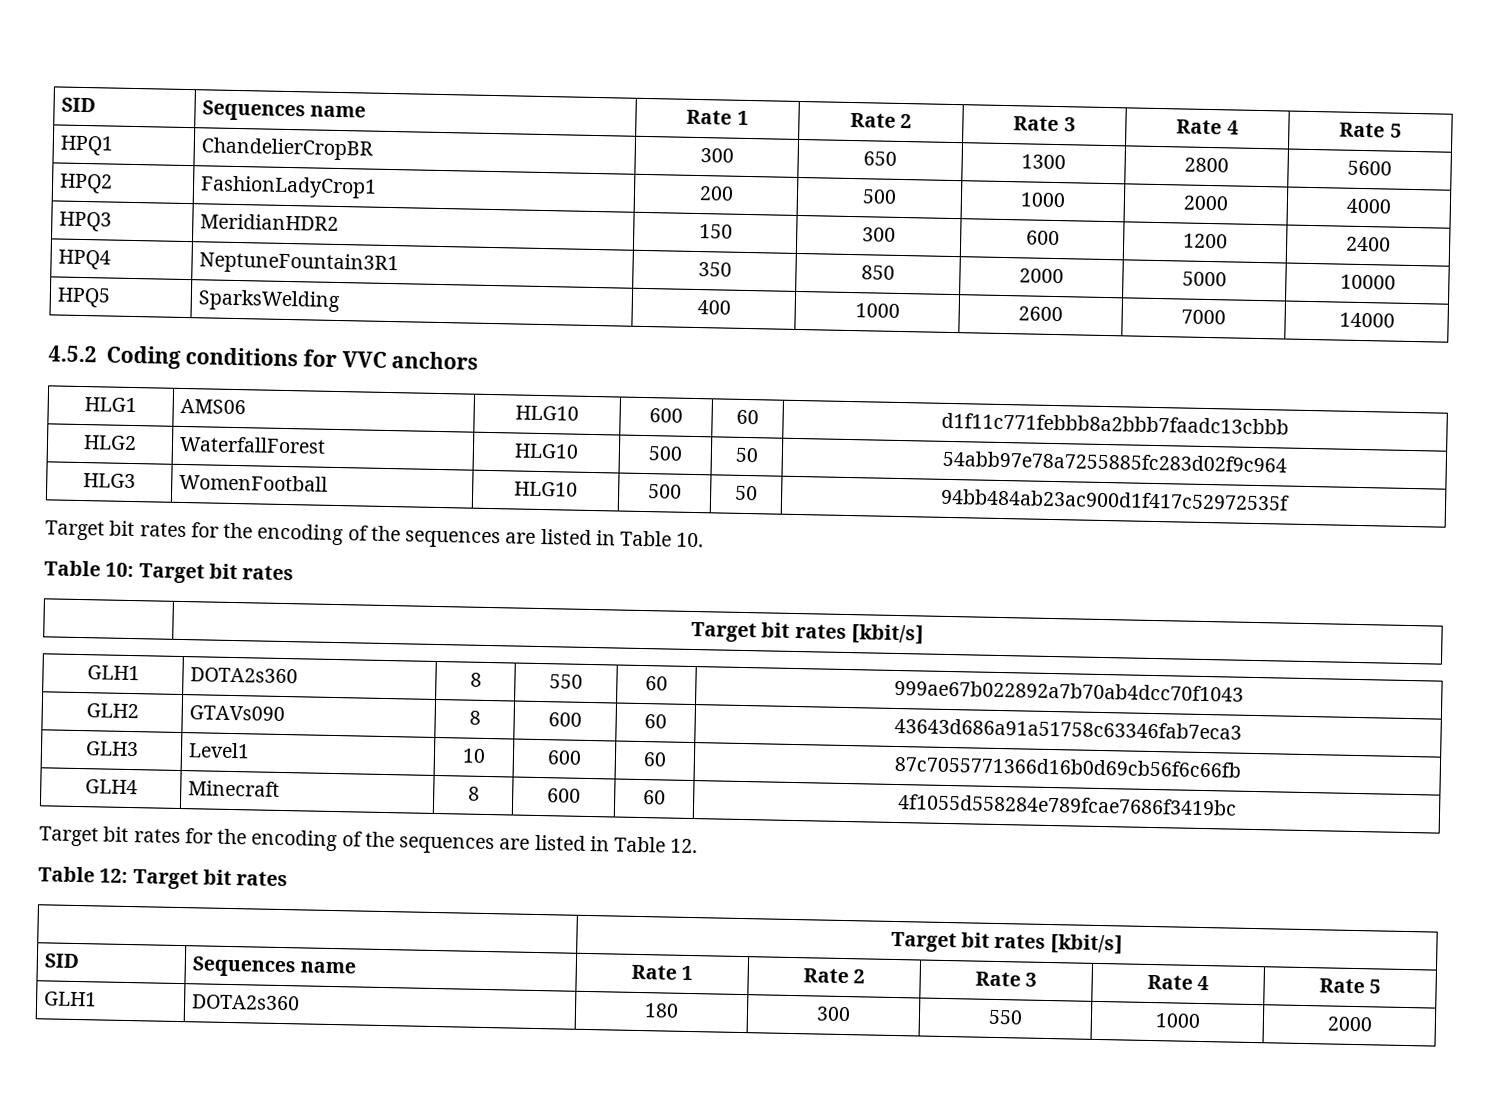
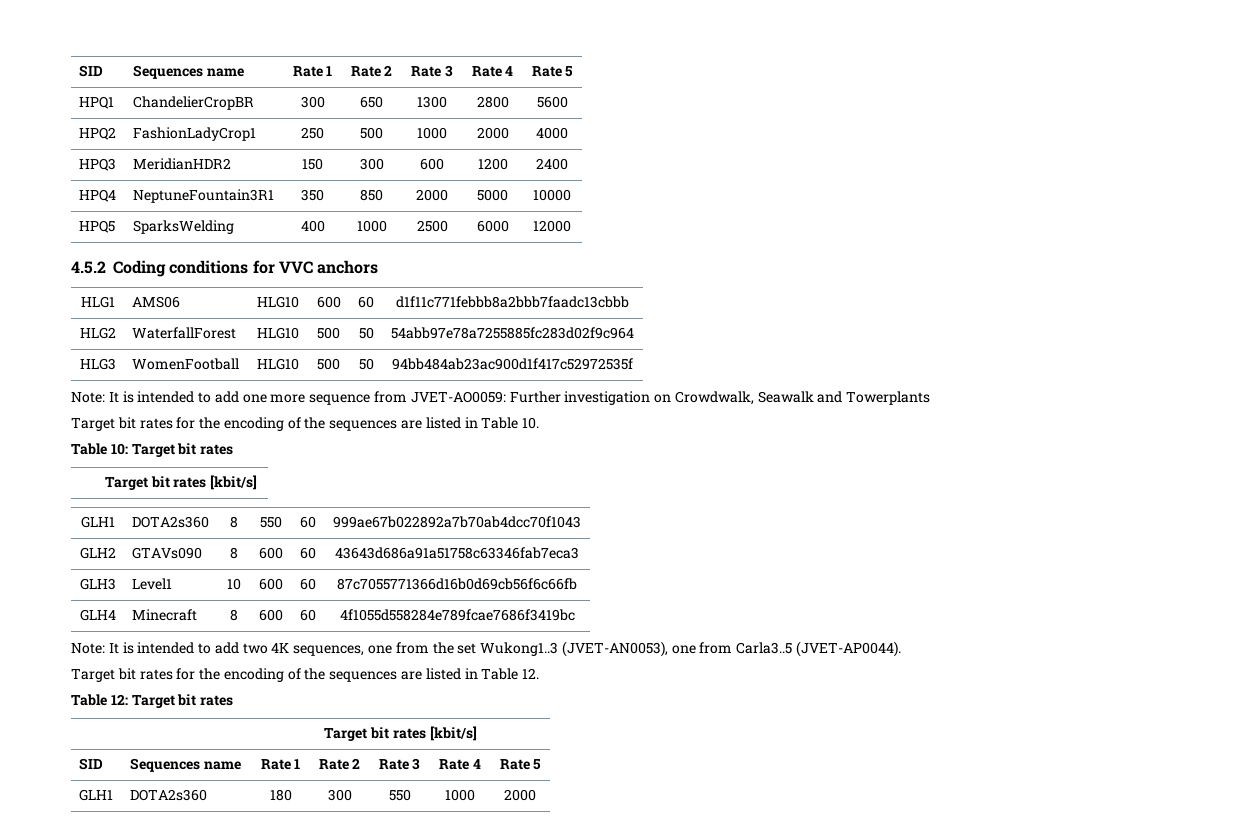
- HPQ2 | FashionLadyCrop1 | 200 | 500 | 1000 | 2000 | 4000
+ HPQ2 | FashionLadyCrop1 | 250 | 500 | 1000 | 2000 | 4000
- HPQ5 | SparksWelding | 400 | 1000 | 2600 | 7000 | 14000
+ HPQ5 | SparksWelding | 400 | 1000 | 2500 | 6000 | 12000
+ Note: It is intended to add one more sequence from JVET-AO0059: Further investigation on Crowdwalk, Seawalk and Towerplants
+ Note: It is intended to add two 4K sequences, one from the set Wukong1..3 (JVET-AN0053), one from Carla3..5 (JVET-AP0044).

